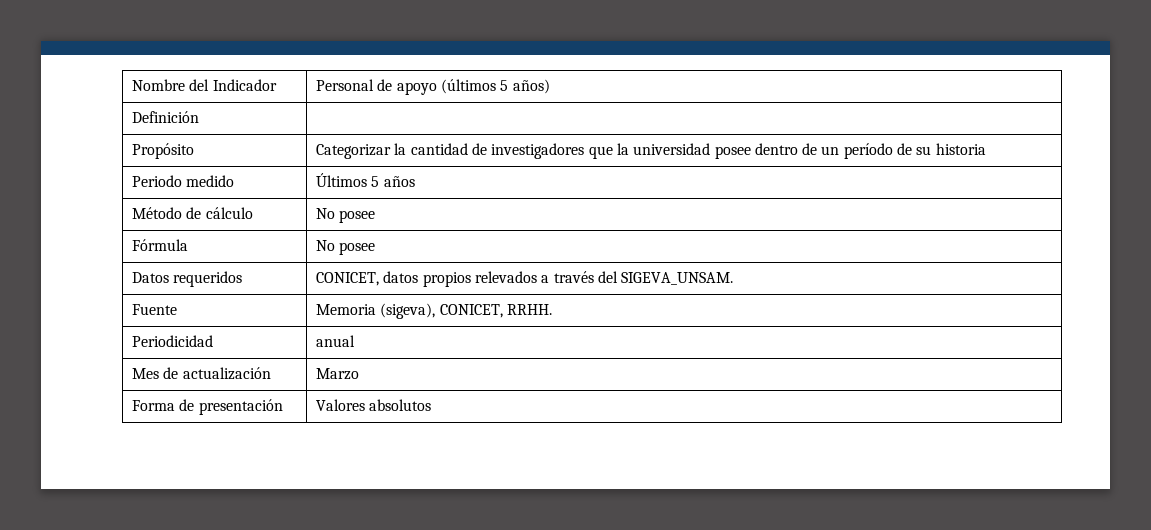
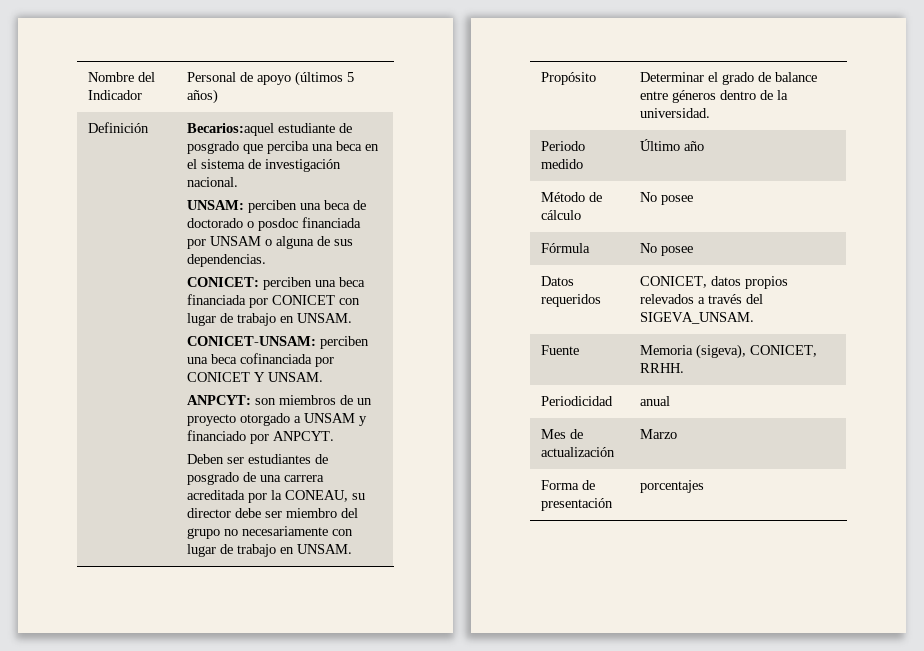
- Propósito | Categorizar la cantidad de investigadores que la universidad posee dentro de un período de su historia
+ Becarios:aquel estudiante de posgrado que perciba una beca en el sistema de investigación nacional.
+ UNSAM: perciben una beca de doctorado o posdoc financiada por UNSAM o alguna de sus dependencias.
+ CONICET: perciben una beca financiada por CONICET con lugar de trabajo en UNSAM.
+ CONICET-UNSAM: perciben una beca cofinanciada por CONICET Y UNSAM.
+ ANPCYT: son miembros de un proyecto otorgado a UNSAM y financiado por ANPCYT.
+ Deben ser estudiantes de posgrado de una carrera acreditada por la CONEAU, su director debe ser miembro del grupo no necesariamente con lugar de trabajo en UNSAM.
+ Propósito | Determinar el grado de balance entre géneros dentro de la universidad.
- Periodo medido | Últimos 5 años
+ Periodo medido | Último año
- Forma de presentación | Valores absolutos
+ Forma de presentación | porcentajes

